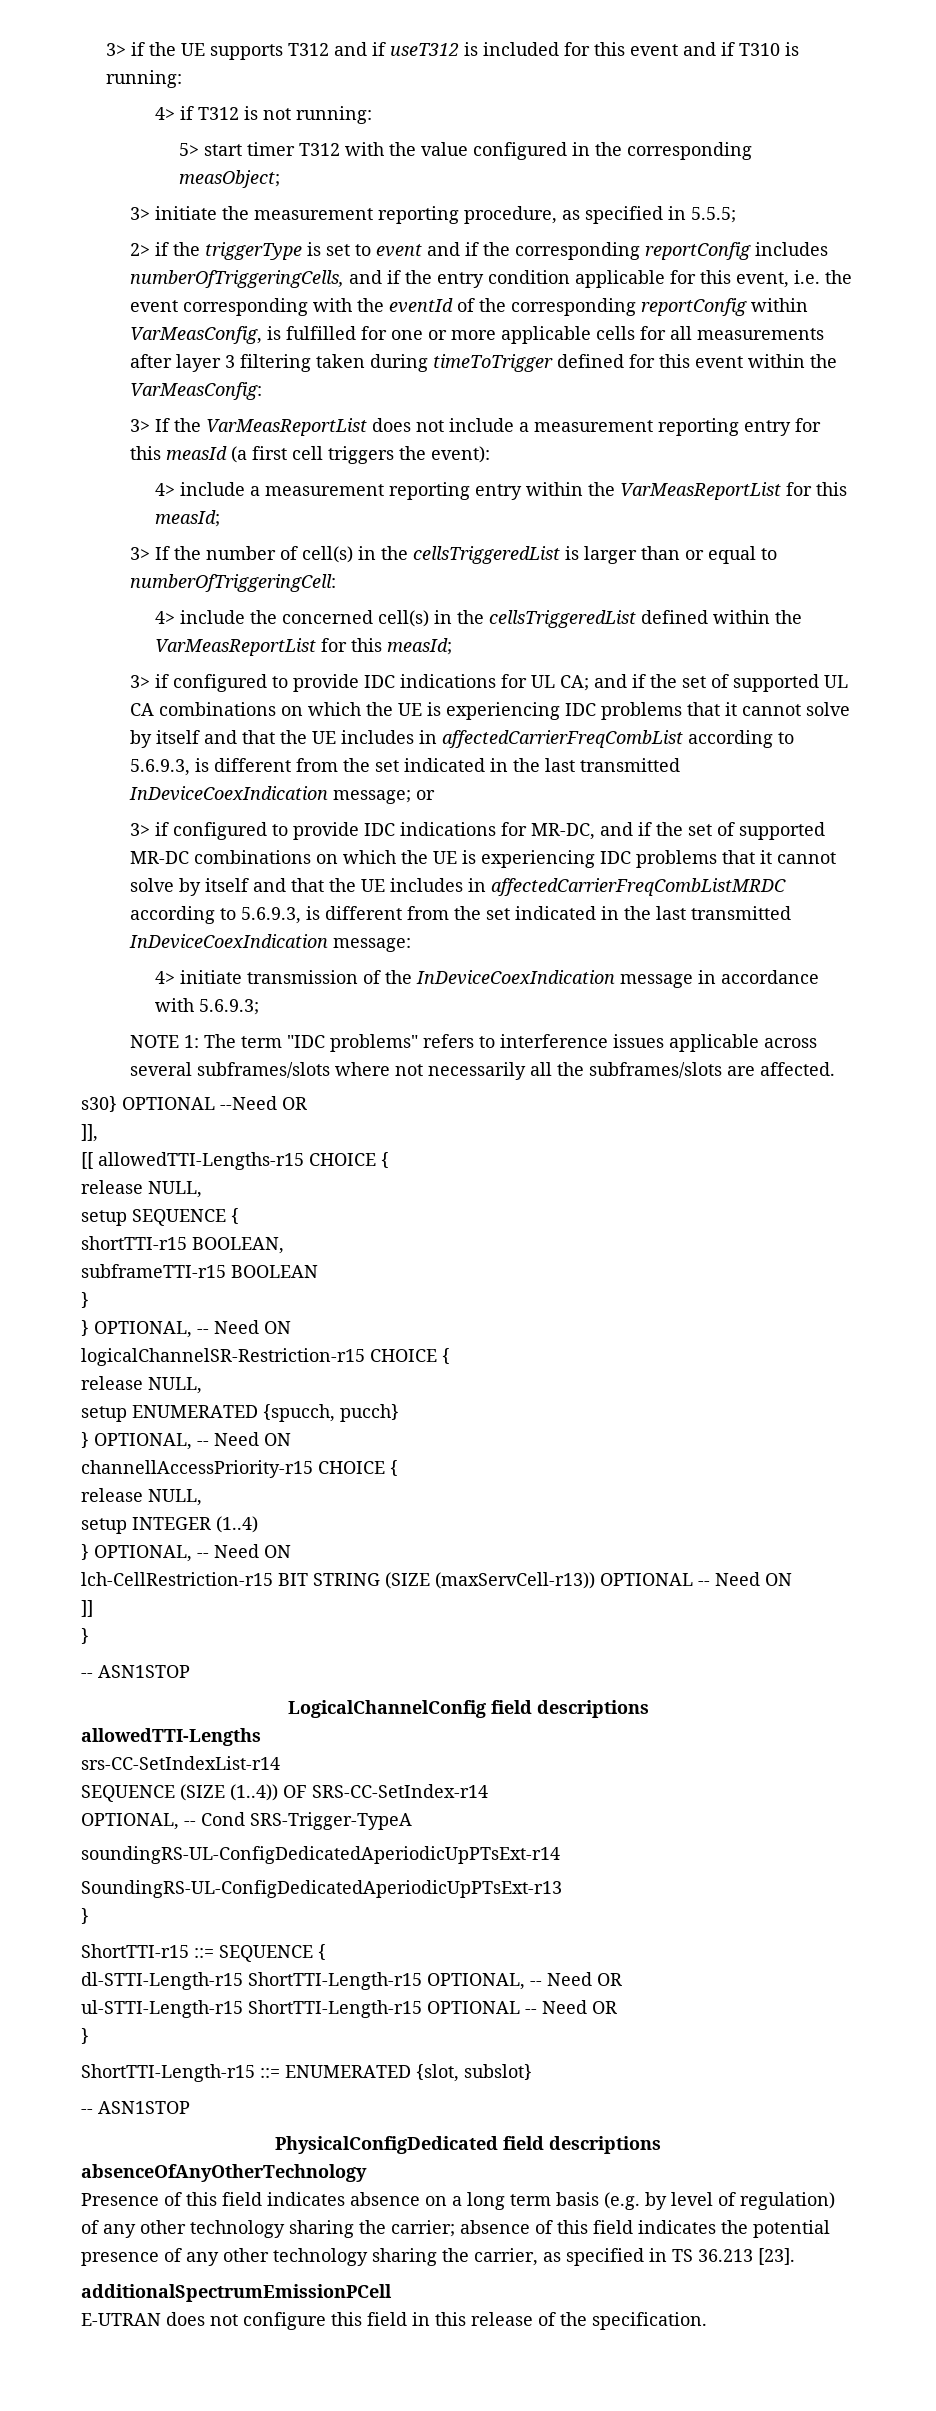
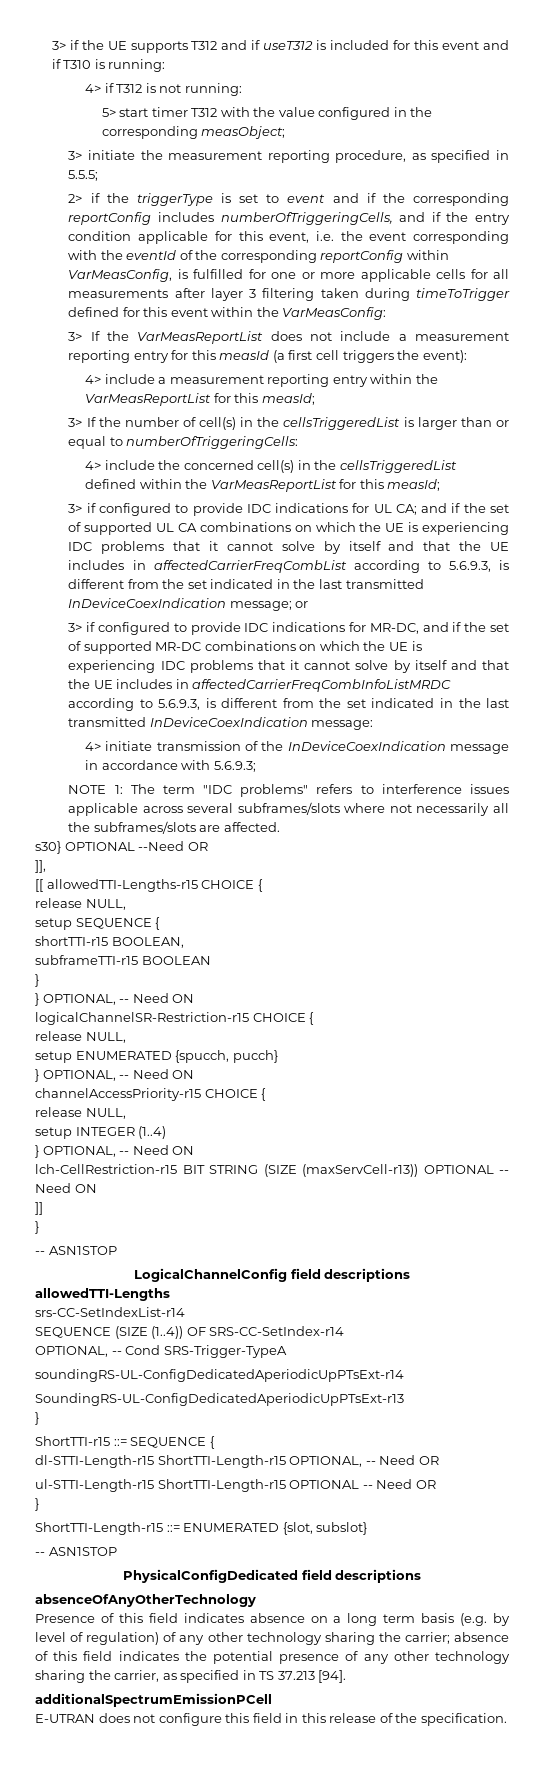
- 3> If the number of cell(s) in the cellsTriggeredList is larger than or equal to numberOfTriggeringCell:
+ 3> If the number of cell(s) in the cellsTriggeredList is larger than or equal to numberOfTriggeringCells:
- 3> if configured to provide IDC indications for MR-DC, and if the set of supported MR-DC combinations on which the UE is experiencing IDC problems that it cannot solve by itself and that the UE includes in affectedCarrierFreqCombListMRDC according to 5.6.9.3, is different from the set indicated in the last transmitted InDeviceCoexIndication message:
+ 3> if configured to provide IDC indications for MR-DC, and if the set of supported MR-DC combinations on which the UE is experiencing IDC problems that it cannot solve by itself and that the UE includes in affectedCarrierFreqCombInfoListMRDC according to 5.6.9.3, is different from the set indicated in the last transmitted InDeviceCoexIndication message:
- channellAccessPriority-r15 CHOICE {
+ channelAccessPriority-r15 CHOICE {
- Presence of this field indicates absence on a long term basis (e.g. by level of regulation) of any other technology sharing the carrier; absence of this field indicates the potential presence of any other technology sharing the carrier, as specified in TS 36.213 [23].
+ Presence of this field indicates absence on a long term basis (e.g. by level of regulation) of any other technology sharing the carrier; absence of this field indicates the potential presence of any other technology sharing the carrier, as specified in TS 37.213 [94].

